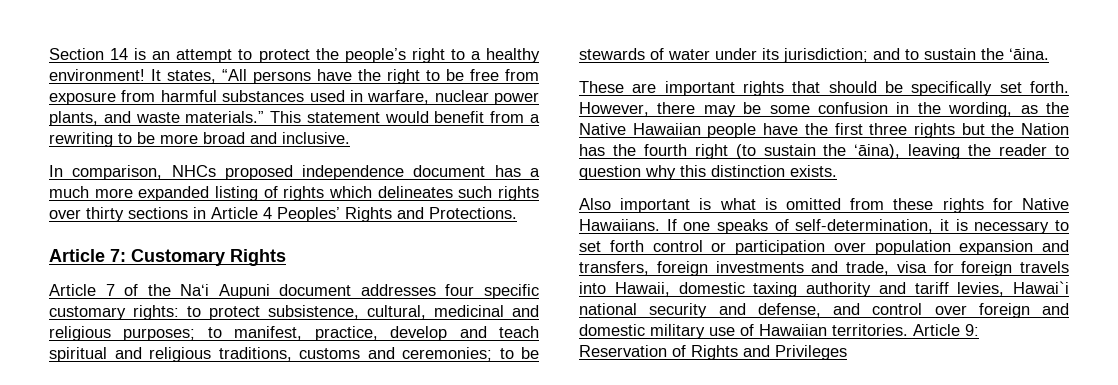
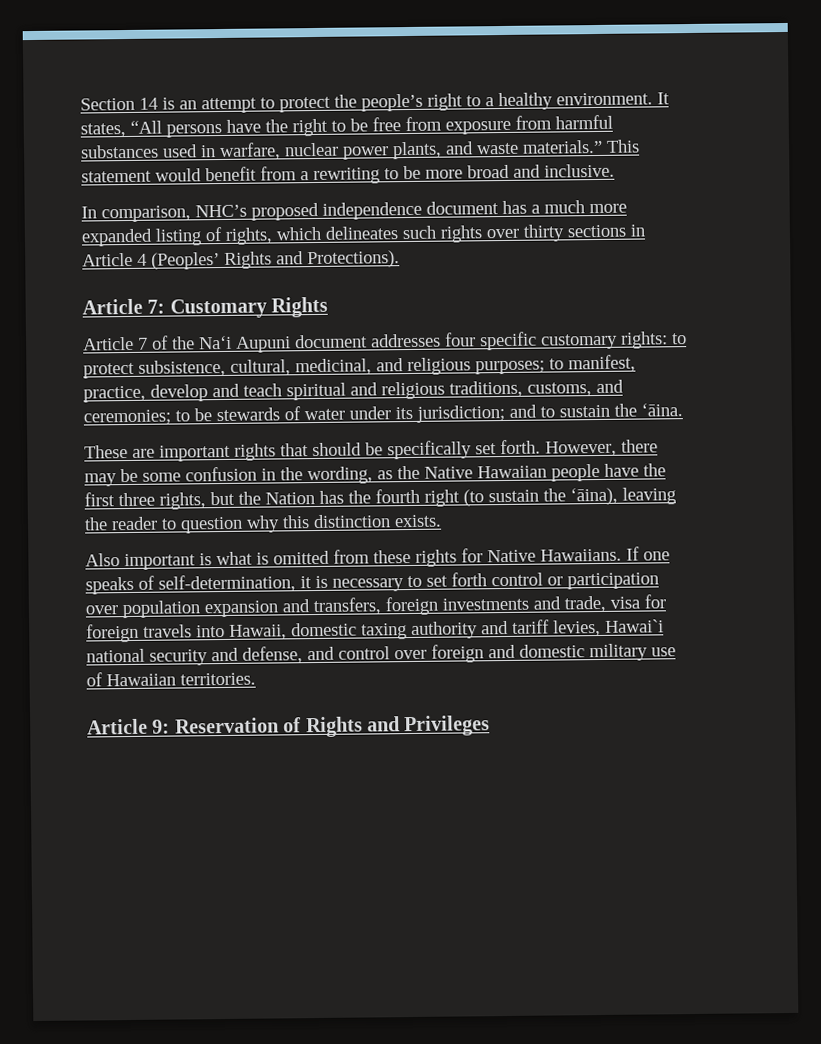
- Section 14 is an attempt to protect the people’s right to a healthy environment!
+ Section 14 is an attempt to protect the people’s right to a healthy environment.
- In comparison, NHCs proposed independence document has a much more expanded listing of rights which delineates such rights over thirty sections in Article 4 Peoples’ Rights and Protections.
+ In comparison, NHC’s proposed independence document has a much more expanded listing of rights, which delineates such rights over thirty sections in Article 4 (Peoples’ Rights and Protections).
- Article 7 of the Naʻi Aupuni document addresses four specific customary rights: to protect subsistence, cultural, medicinal and religious purposes; to manifest, practice, develop and teach spiritual and religious traditions, customs and ceremonies; to be stewards of water under its jurisdiction; and to sustain the ʻāina.
+ Article 7 of the Naʻi Aupuni document addresses four specific customary rights: to protect subsistence, cultural, medicinal, and religious purposes; to manifest, practice, develop and teach spiritual and religious traditions, customs, and ceremonies; to be stewards of water under its jurisdiction; and to sustain the ʻāina.
- However, there may be some confusion in the wording, as the Native Hawaiian people have the first three rights but the Nation has the fourth right (to sustain the ʻāina), leaving the reader to question why this distinction exists.
+ However, there may be some confusion in the wording, as the Native Hawaiian people have the first three rights, but the Nation has the fourth right (to sustain the ʻāina), leaving the reader to question why this distinction exists.
- If one speaks of self-determination, it is necessary to set forth control or participation over population expansion and transfers, foreign investments and trade, visa for foreign travels into Hawaii, domestic taxing authority and tariff levies, Hawai`i national security and defense, and control over foreign and domestic military use of Hawaiian territories. Article 9: Reservation of Rights and Privileges
+ If one speaks of self-determination, it is necessary to set forth control or participation over population expansion and transfers, foreign investments and trade, visa for foreign travels into Hawaii, domestic taxing authority and tariff levies, Hawai`i national security and defense, and control over foreign and domestic military use of Hawaiian territories.
+ Article 9: Reservation of Rights and Privileges

